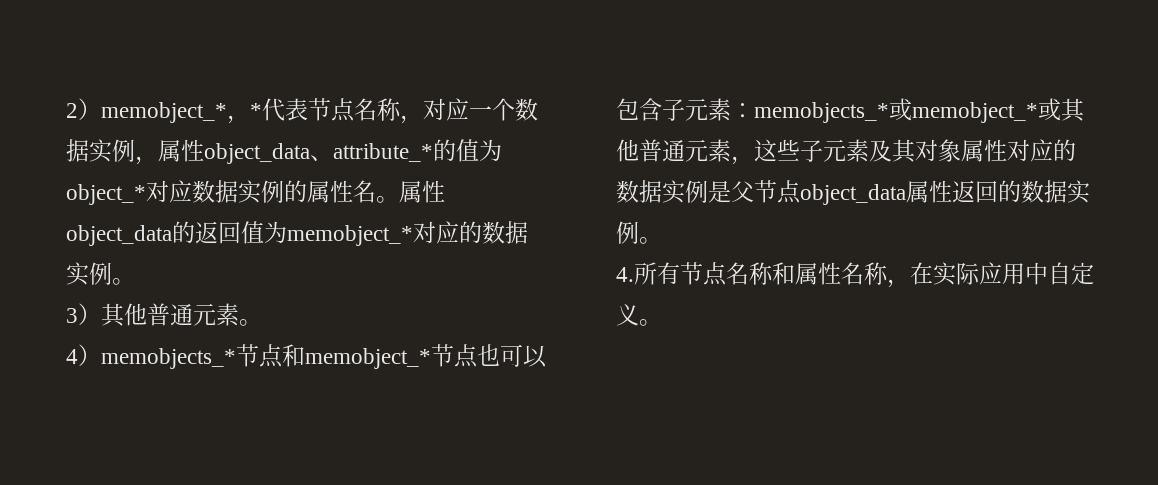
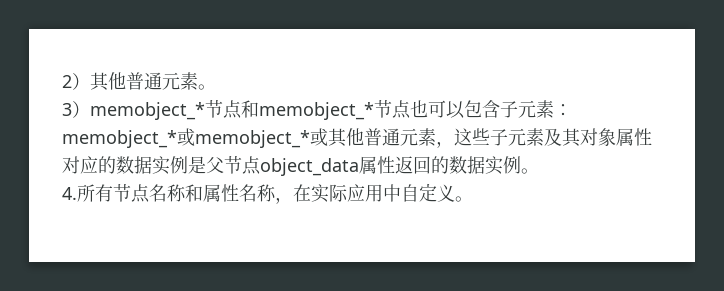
- 2）memobject_*，*代表节点名称，对应一个数据实例，属性object_data、attribute_*的值为object_*对应数据实例的属性名。属性object_data的返回值为memobject_*对应的数据实例。
- 3）其他普通元素。
+ 2）其他普通元素。
- 4）memobjects_*节点和memobject_*节点也可以包含子元素：memobjects_*或memobject_*或其他普通元素，这些子元素及其对象属性对应的数据实例是父节点object_data属性返回的数据实例。
+ 3）memobject_*节点和memobject_*节点也可以包含子元素：memobject_*或memobject_*或其他普通元素，这些子元素及其对象属性对应的数据实例是父节点object_data属性返回的数据实例。

